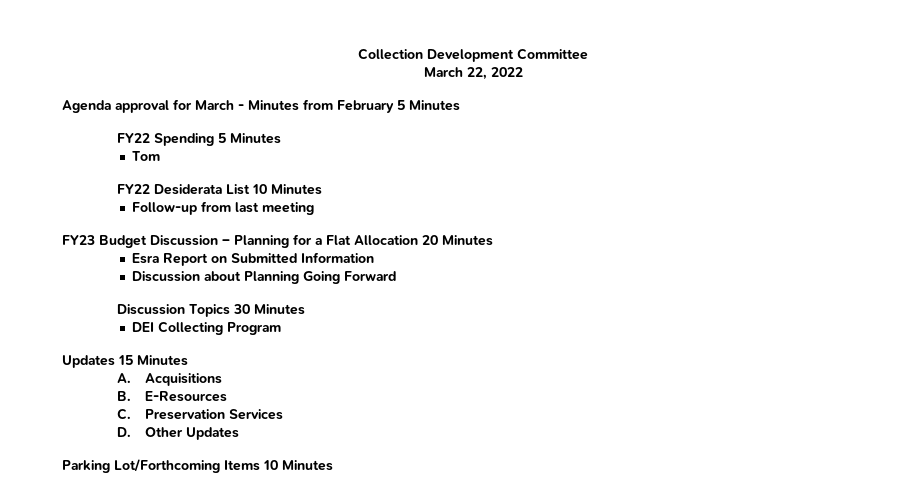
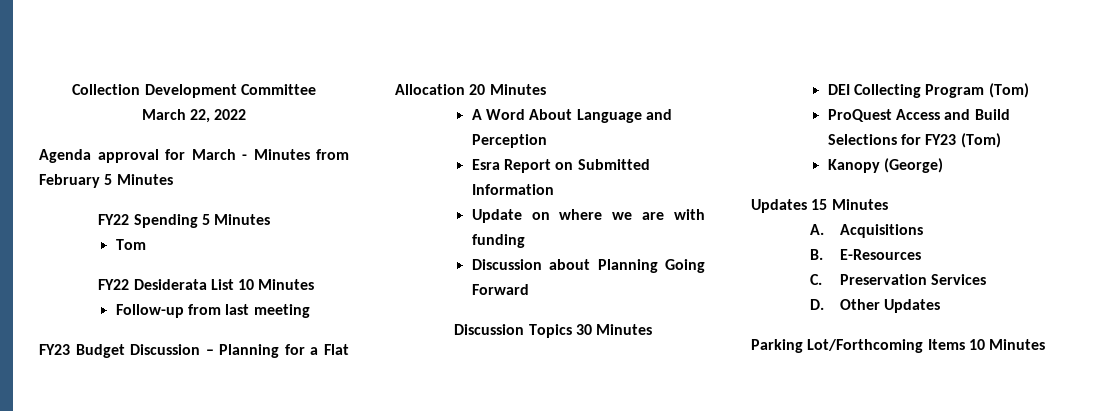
+ A Word About Language and Perception
+ Update on where we are with funding
- DEI Collecting Program
+ DEI Collecting Program (Tom)
+ ProQuest Access and Build Selections for FY23 (Tom)
+ Kanopy (George)

